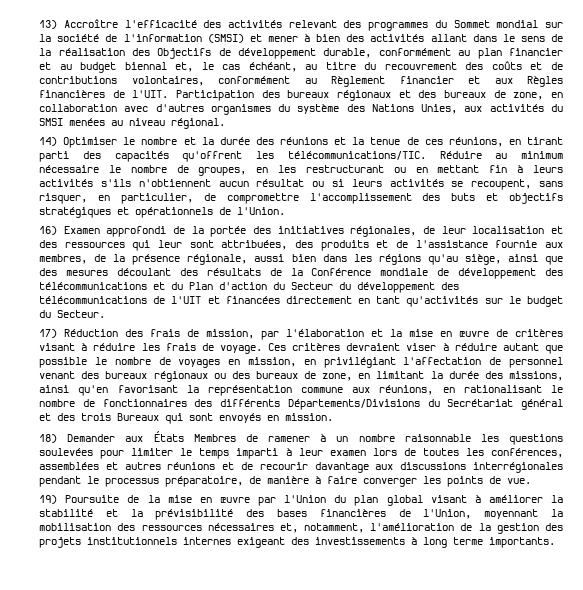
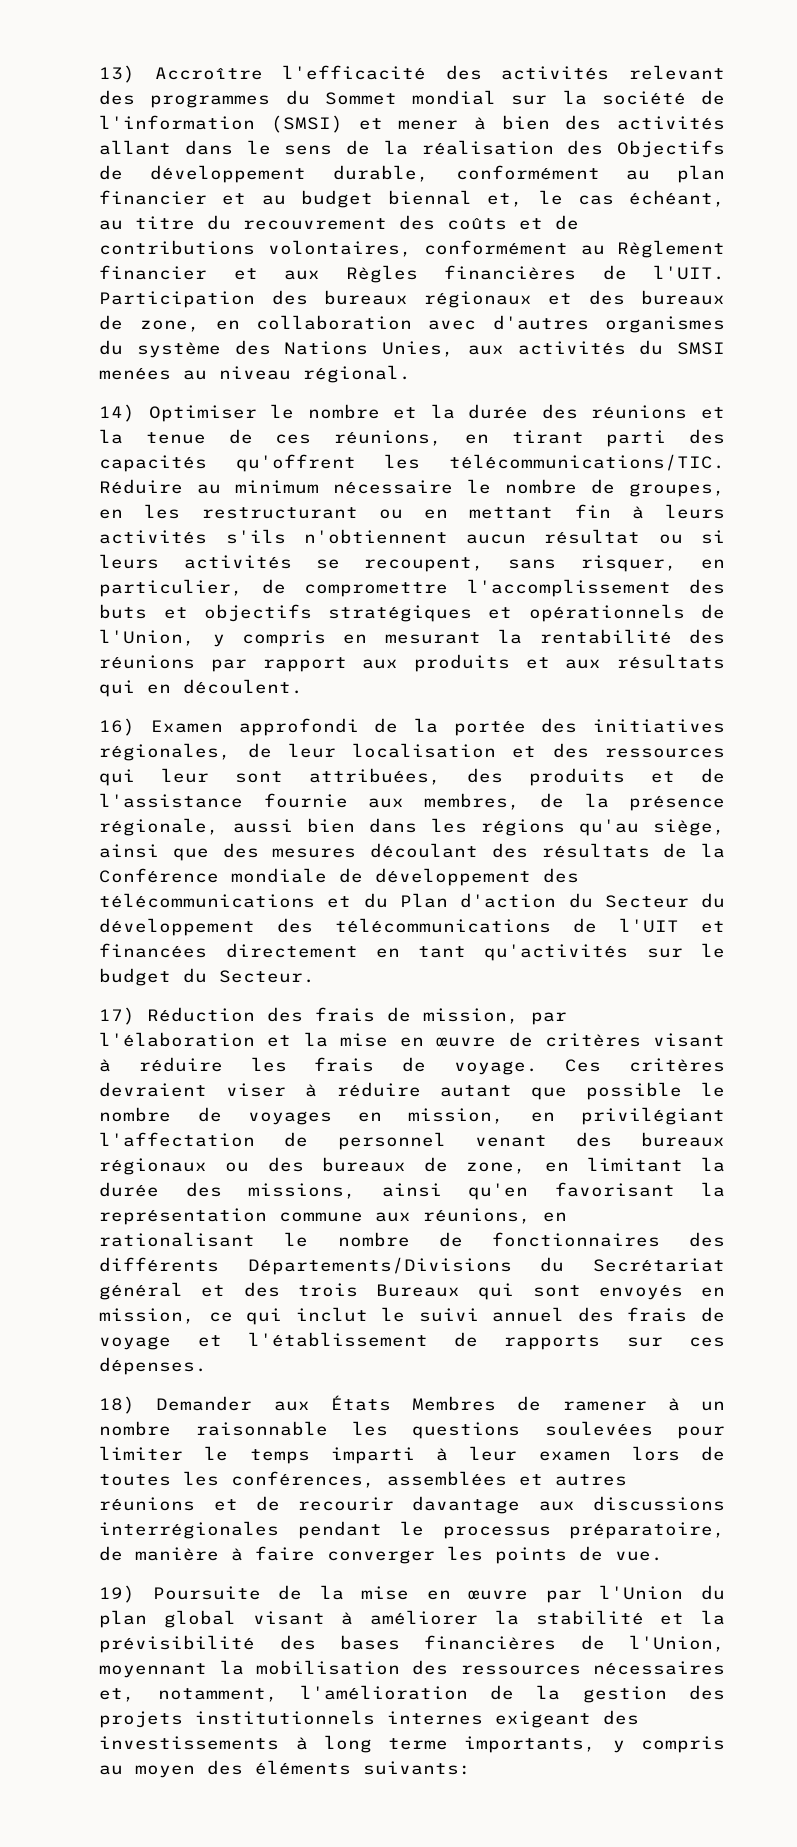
- Réduire au minimum nécessaire le nombre de groupes, en les restructurant ou en mettant fin à leurs activités s'ils n'obtiennent aucun résultat ou si leurs activités se recoupent, sans risquer, en particulier, de compromettre l'accomplissement des buts et objectifs stratégiques et opérationnels de l'Union.
+ Réduire au minimum nécessaire le nombre de groupes, en les restructurant ou en mettant fin à leurs activités s'ils n'obtiennent aucun résultat ou si leurs activités se recoupent, sans risquer, en particulier, de compromettre l'accomplissement des buts et objectifs stratégiques et opérationnels de l'Union, y compris en mesurant la rentabilité des réunions par rapport aux produits et aux résultats qui en découlent.
- Ces critères devraient viser à réduire autant que possible le nombre de voyages en mission, en privilégiant l'affectation de personnel venant des bureaux régionaux ou des bureaux de zone, en limitant la durée des missions, ainsi qu'en favorisant la représentation commune aux réunions, en rationalisant le nombre de fonctionnaires des différents Départements/Divisions du Secrétariat général et des trois Bureaux qui sont envoyés en mission.
+ Ces critères devraient viser à réduire autant que possible le nombre de voyages en mission, en privilégiant l'affectation de personnel venant des bureaux régionaux ou des bureaux de zone, en limitant la durée des missions, ainsi qu'en favorisant la représentation commune aux réunions, en rationalisant le nombre de fonctionnaires des différents Départements/Divisions du Secrétariat général et des trois Bureaux qui sont envoyés en mission, ce qui inclut le suivi annuel des frais de voyage et l'établissement de rapports sur ces dépenses.
- 19) Poursuite de la mise en œuvre par l'Union du plan global visant à améliorer la stabilité et la prévisibilité des bases financières de l'Union, moyennant la mobilisation des ressources nécessaires et, notamment, l'amélioration de la gestion des projets institutionnels internes exigeant des investissements à long terme importants.
+ 19) Poursuite de la mise en œuvre par l'Union du plan global visant à améliorer la stabilité et la prévisibilité des bases financières de l'Union, moyennant la mobilisation des ressources nécessaires et, notamment, l'amélioration de la gestion des projets institutionnels internes exigeant des investissements à long terme importants, y compris au moyen des éléments suivants:

